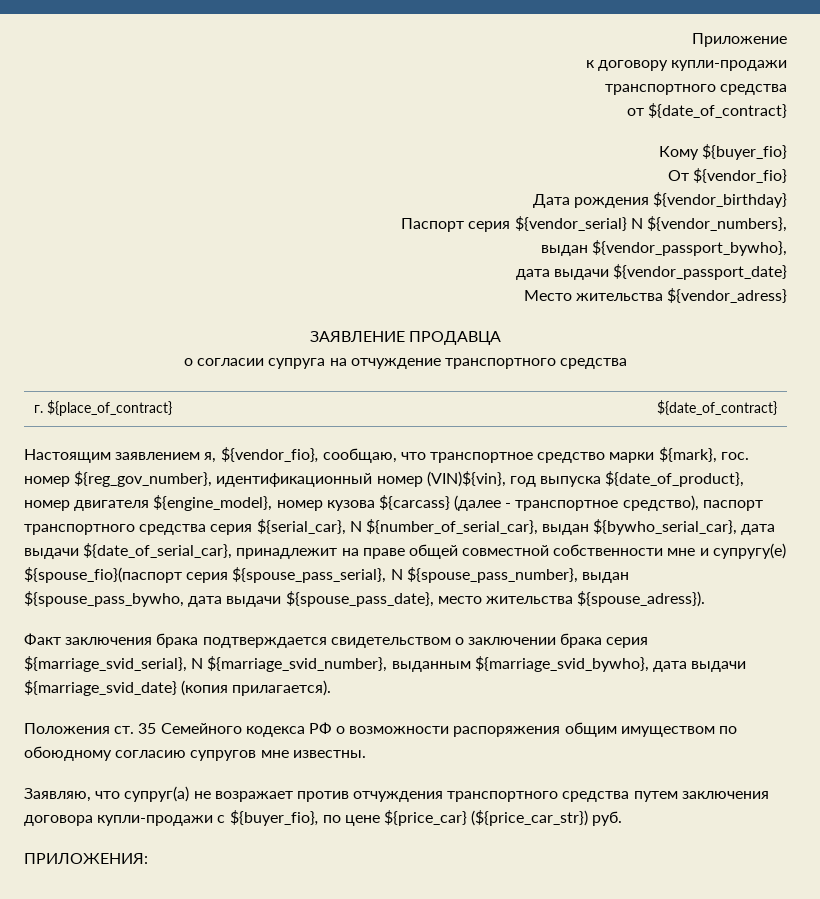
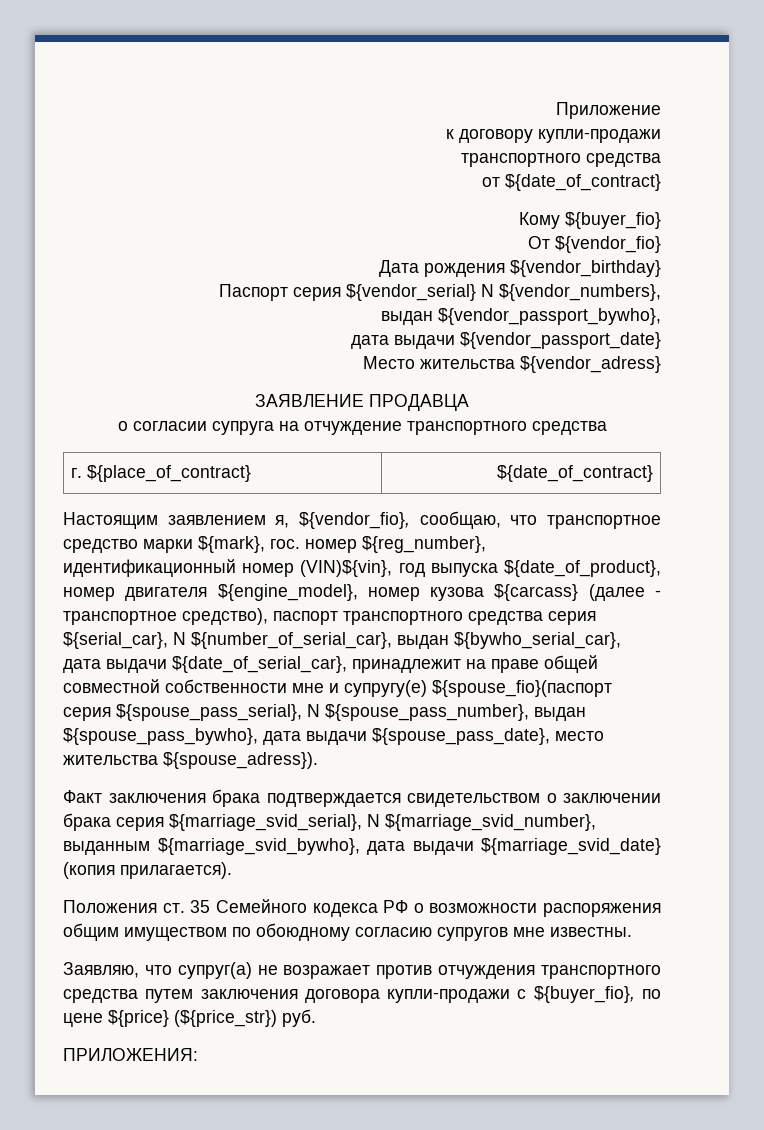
- Настоящим заявлением я, ${vendor_fio}, сообщаю, что транспортное средство марки ${mark}, гос. номер ${reg_gov_number}, идентификационный номер (VIN)${vin}, год выпуска ${date_of_product}, номер двигателя ${engine_model}, номер кузова ${carcass} (далее - транспортное средство), паспорт транспортного средства серия ${serial_car}, N ${number_of_serial_car}, выдан ${bywho_serial_car}, дата выдачи ${date_of_serial_car}, принадлежит на праве общей совместной собственности мне и супругу(е) ${spouse_fio}(паспорт серия ${spouse_pass_serial}, N ${spouse_pass_number}, выдан ${spouse_pass_bywho, дата выдачи ${spouse_pass_date}, место жительства ${spouse_adress}).
+ Настоящим заявлением я, ${vendor_fio}, сообщаю, что транспортное средство марки ${mark}, гос. номер ${reg_number}, идентификационный номер (VIN)${vin}, год выпуска ${date_of_product}, номер двигателя ${engine_model}, номер кузова ${carcass} (далее - транспортное средство), паспорт транспортного средства серия ${serial_car}, N ${number_of_serial_car}, выдан ${bywho_serial_car}, дата выдачи ${date_of_serial_car}, принадлежит на праве общей совместной собственности мне и супругу(е) ${spouse_fio}(паспорт серия ${spouse_pass_serial}, N ${spouse_pass_number}, выдан ${spouse_pass_bywho}, дата выдачи ${spouse_pass_date}, место жительства ${spouse_adress}).
- Заявляю, что супруг(а) не возражает против отчуждения транспортного средства путем заключения договора купли-продажи с ${buyer_fio}, по цене ${price_car} (${price_car_str}) руб.
+ Заявляю, что супруг(а) не возражает против отчуждения транспортного средства путем заключения договора купли-продажи с ${buyer_fio}, по цене ${price} (${price_str}) руб.

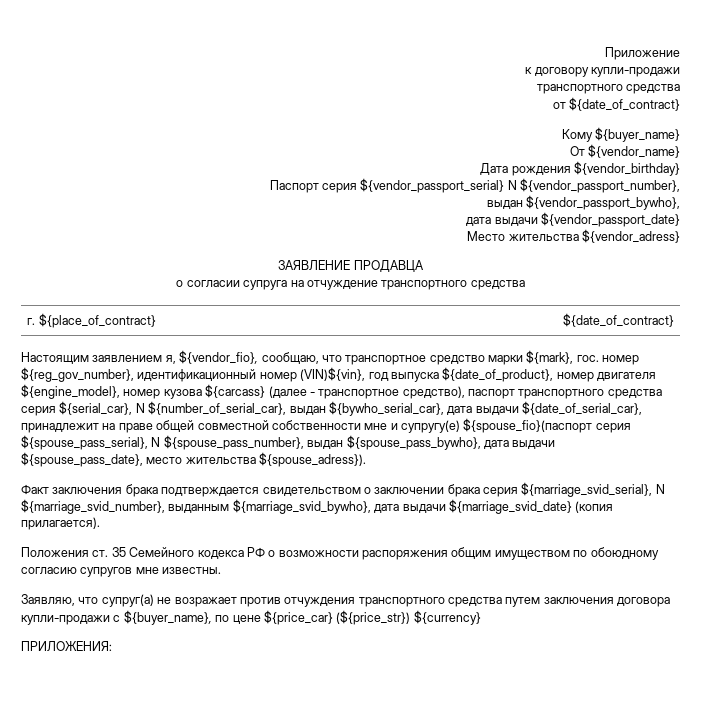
- Кому ${buyer_fio}
+ Кому ${buyer_name}
- От ${vendor_fio}
+ От ${vendor_name}
- Паспорт серия ${vendor_serial} N ${vendor_numbers},
+ Паспорт серия ${vendor_passport_serial} N ${vendor_passport_number},
- Настоящим заявлением я, ${vendor_fio}, сообщаю, что транспортное средство марки ${mark}, гос. номер ${reg_number}, идентификационный номер (VIN)${vin}, год выпуска ${date_of_product}, номер двигателя ${engine_model}, номер кузова ${carcass} (далее - транспортное средство), паспорт транспортного средства серия ${serial_car}, N ${number_of_serial_car}, выдан ${bywho_serial_car}, дата выдачи ${date_of_serial_car}, принадлежит на праве общей совместной собственности мне и супругу(е) ${spouse_fio}(паспорт серия ${spouse_pass_serial}, N ${spouse_pass_number}, выдан ${spouse_pass_bywho}, дата выдачи ${spouse_pass_date}, место жительства ${spouse_adress}).
+ Настоящим заявлением я, ${vendor_fio}, сообщаю, что транспортное средство марки ${mark}, гос. номер ${reg_gov_number}, идентификационный номер (VIN)${vin}, год выпуска ${date_of_product}, номер двигателя ${engine_model}, номер кузова ${carcass} (далее - транспортное средство), паспорт транспортного средства серия ${serial_car}, N ${number_of_serial_car}, выдан ${bywho_serial_car}, дата выдачи ${date_of_serial_car}, принадлежит на праве общей совместной собственности мне и супругу(е) ${spouse_fio}(паспорт серия ${spouse_pass_serial}, N ${spouse_pass_number}, выдан ${spouse_pass_bywho}, дата выдачи ${spouse_pass_date}, место жительства ${spouse_adress}).
- Заявляю, что супруг(а) не возражает против отчуждения транспортного средства путем заключения договора купли-продажи с ${buyer_fio}, по цене ${price} (${price_str}) руб.
+ Заявляю, что супруг(а) не возражает против отчуждения транспортного средства путем заключения договора купли-продажи с ${buyer_name}, по цене ${price_car} (${price_str}) ${currency}

